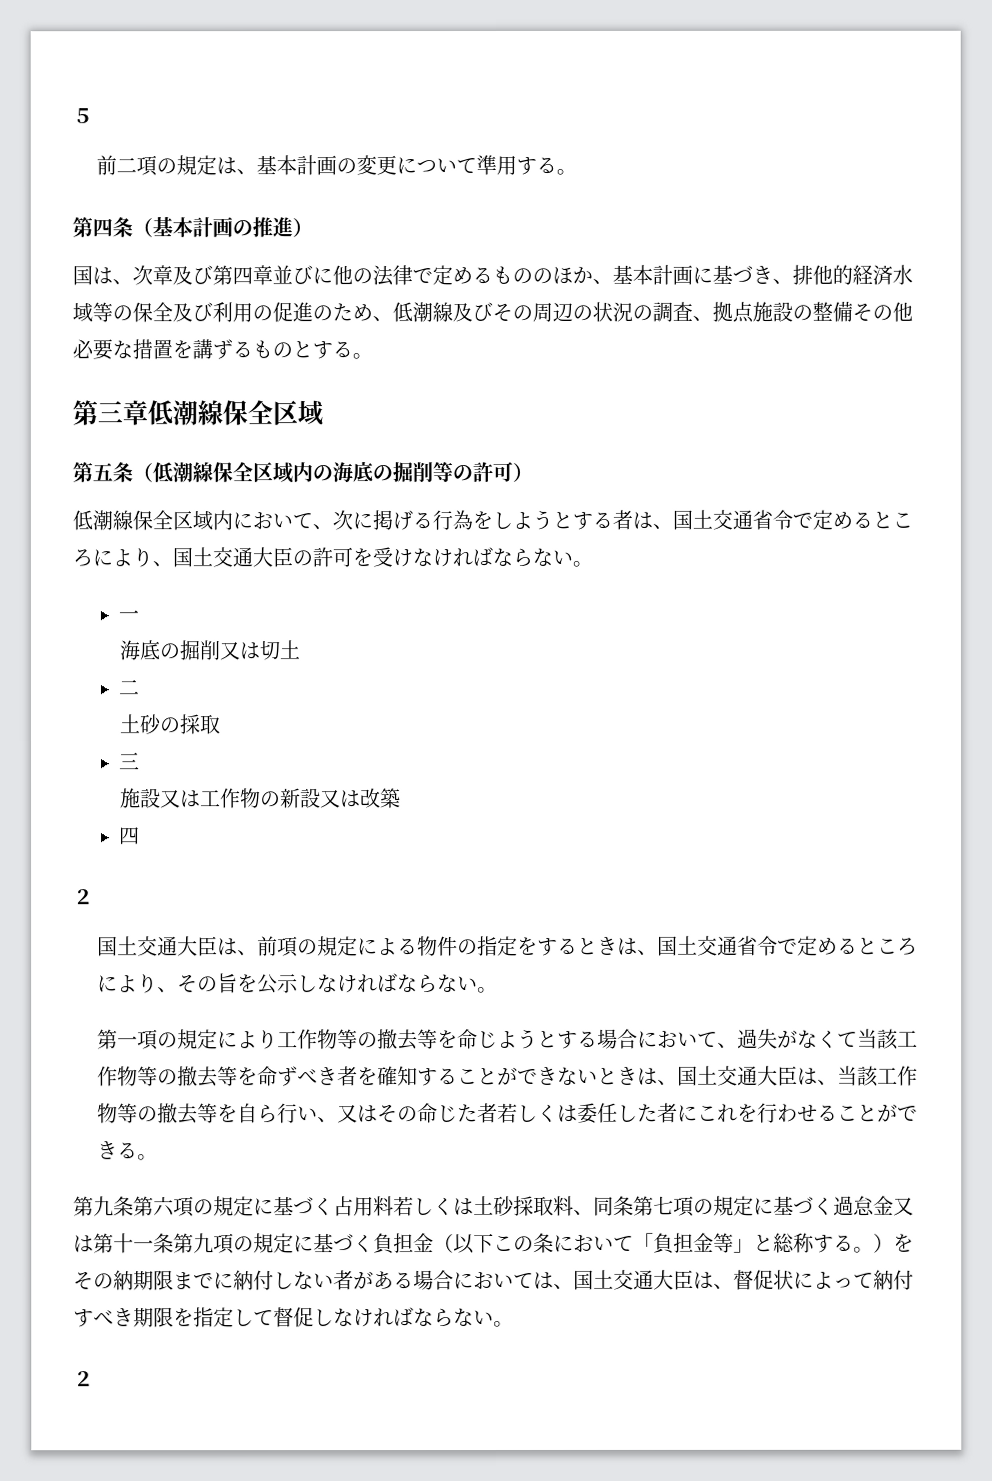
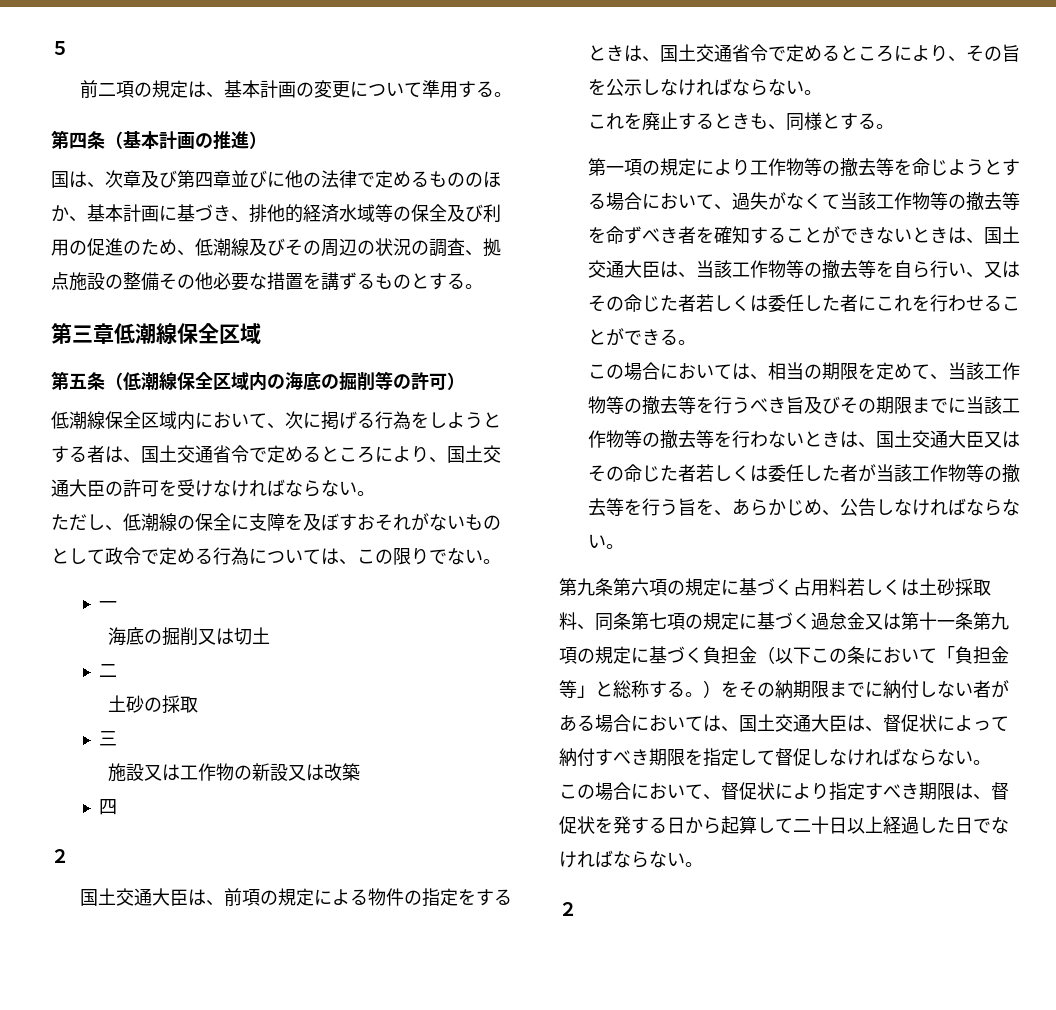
+ ただし、低潮線の保全に支障を及ぼすおそれがないものとして政令で定める行為については、この限りでない。
+ これを廃止するときも、同様とする。
+ この場合においては、相当の期限を定めて、当該工作物等の撤去等を行うべき旨及びその期限までに当該工作物等の撤去等を行わないときは、国土交通大臣又はその命じた者若しくは委任した者が当該工作物等の撤去等を行う旨を、あらかじめ、公告しなければならない。
+ この場合において、督促状により指定すべき期限は、督促状を発する日から起算して二十日以上経過した日でなければならない。

